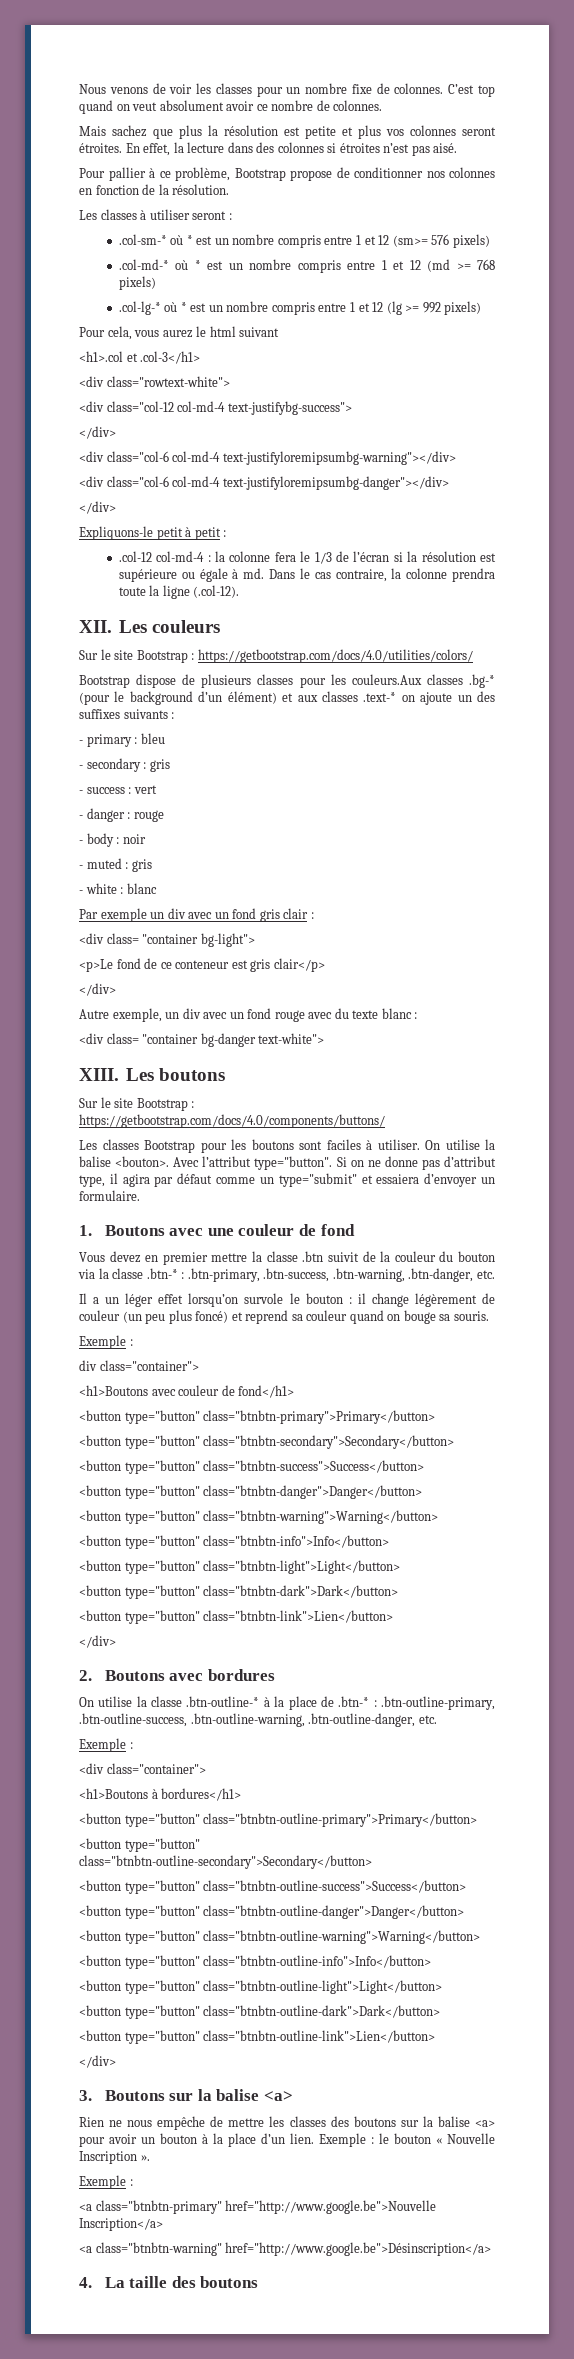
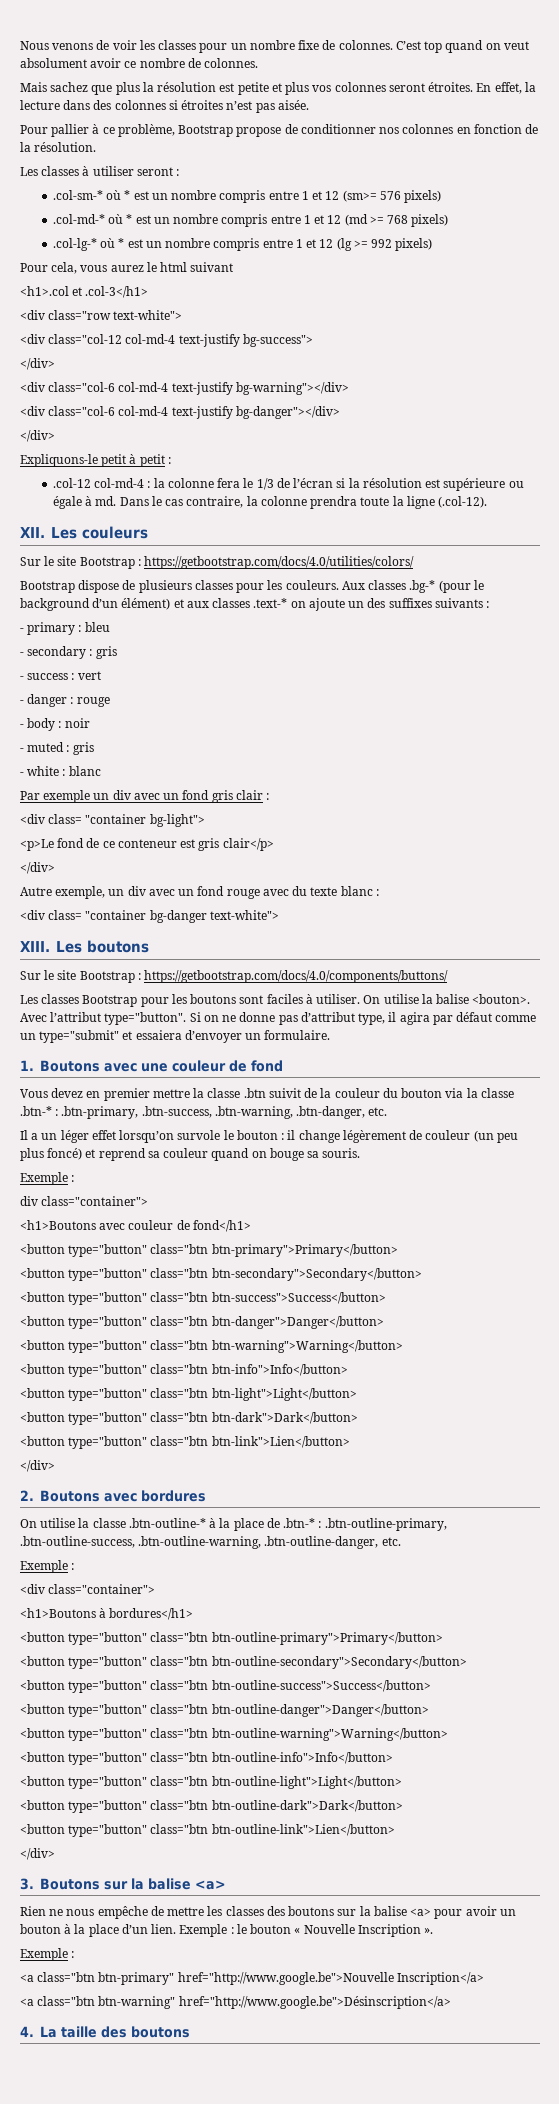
- En effet, la lecture dans des colonnes si étroites n’est pas aisé.
+ En effet, la lecture dans des colonnes si étroites n’est pas aisée.
- <div class="rowtext-white">
+ <div class="row text-white">
- <div class="col-12 col-md-4 text-justifybg-success">
+ <div class="col-12 col-md-4 text-justify bg-success">
- <div class="col-6 col-md-4 text-justifyloremipsumbg-warning"></div>
- <div class="col-6 col-md-4 text-justifyloremipsumbg-danger"></div>
+ <div class="col-6 col-md-4 text-justify bg-warning"></div>
+ <div class="col-6 col-md-4 text-justify bg-danger"></div>
- Bootstrap dispose de plusieurs classes pour les couleurs.Aux classes .bg-* (pour le background d’un élément) et aux classes .text-* on ajoute un des suffixes suivants :
+ Bootstrap dispose de plusieurs classes pour les couleurs. Aux classes .bg-* (pour le background d’un élément) et aux classes .text-* on ajoute un des suffixes suivants :
- <button type="button" class="btnbtn-primary">Primary</button>
- <button type="button" class="btnbtn-secondary">Secondary</button>
- <button type="button" class="btnbtn-success">Success</button>
- <button type="button" class="btnbtn-danger">Danger</button>
- <button type="button" class="btnbtn-warning">Warning</button>
- <button type="button" class="btnbtn-info">Info</button>
- <button type="button" class="btnbtn-light">Light</button>
- <button type="button" class="btnbtn-dark">Dark</button>
- <button type="button" class="btnbtn-link">Lien</button>
+ <button type="button" class="btn btn-primary">Primary</button>
+ <button type="button" class="btn btn-secondary">Secondary</button>
+ <button type="button" class="btn btn-success">Success</button>
+ <button type="button" class="btn btn-danger">Danger</button>
+ <button type="button" class="btn btn-warning">Warning</button>
+ <button type="button" class="btn btn-info">Info</button>
+ <button type="button" class="btn btn-light">Light</button>
+ <button type="button" class="btn btn-dark">Dark</button>
+ <button type="button" class="btn btn-link">Lien</button>
- <button type="button" class="btnbtn-outline-primary">Primary</button>
- <button type="button" class="btnbtn-outline-secondary">Secondary</button>
- <button type="button" class="btnbtn-outline-success">Success</button>
- <button type="button" class="btnbtn-outline-danger">Danger</button>
- <button type="button" class="btnbtn-outline-warning">Warning</button>
- <button type="button" class="btnbtn-outline-info">Info</button>
- <button type="button" class="btnbtn-outline-light">Light</button>
- <button type="button" class="btnbtn-outline-dark">Dark</button>
- <button type="button" class="btnbtn-outline-link">Lien</button>
+ <button type="button" class="btn btn-outline-primary">Primary</button>
+ <button type="button" class="btn btn-outline-secondary">Secondary</button>
+ <button type="button" class="btn btn-outline-success">Success</button>
+ <button type="button" class="btn btn-outline-danger">Danger</button>
+ <button type="button" class="btn btn-outline-warning">Warning</button>
+ <button type="button" class="btn btn-outline-info">Info</button>
+ <button type="button" class="btn btn-outline-light">Light</button>
+ <button type="button" class="btn btn-outline-dark">Dark</button>
+ <button type="button" class="btn btn-outline-link">Lien</button>
- <a class="btnbtn-primary" href="http://www.google.be">Nouvelle Inscription</a>
+ <a class="btn btn-primary" href="http://www.google.be">Nouvelle Inscription</a>
- <a class="btnbtn-warning" href="http://www.google.be">Désinscription</a>
+ <a class="btn btn-warning" href="http://www.google.be">Désinscription</a>

